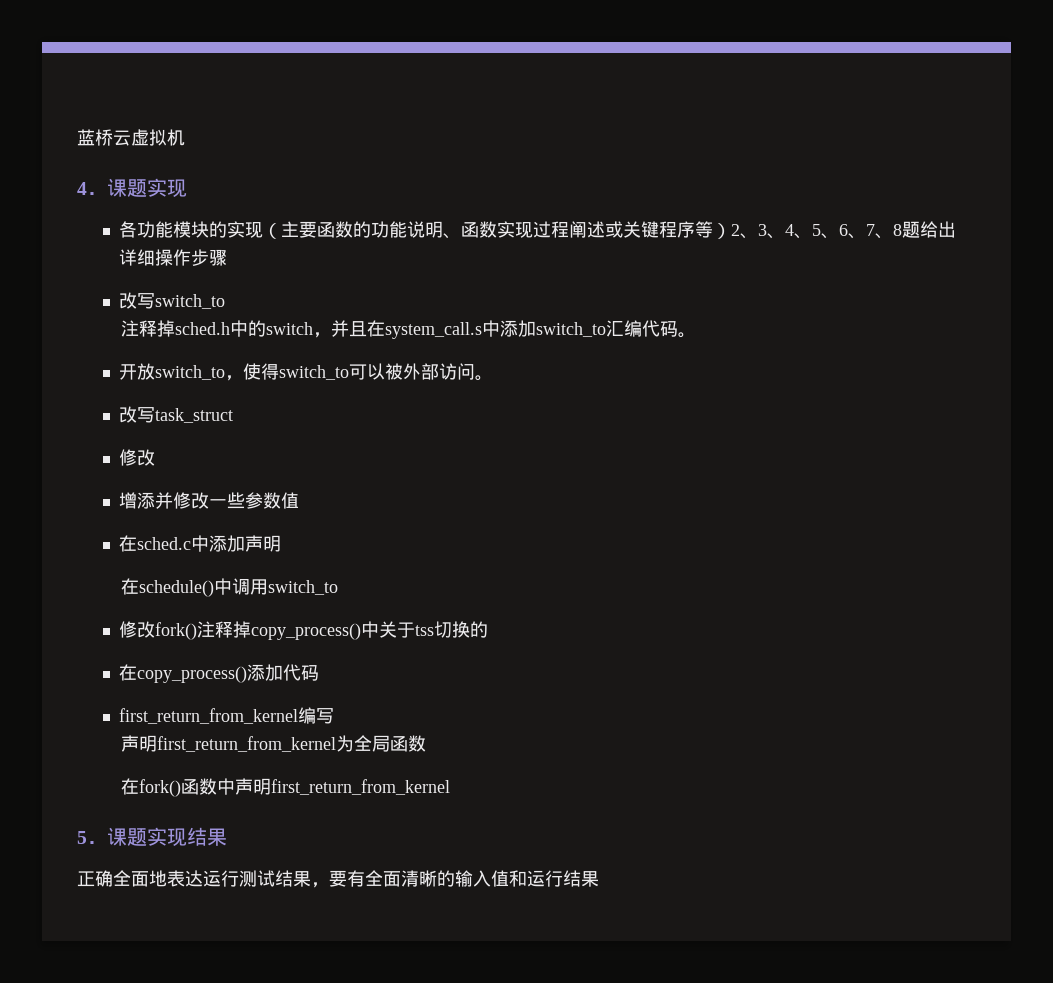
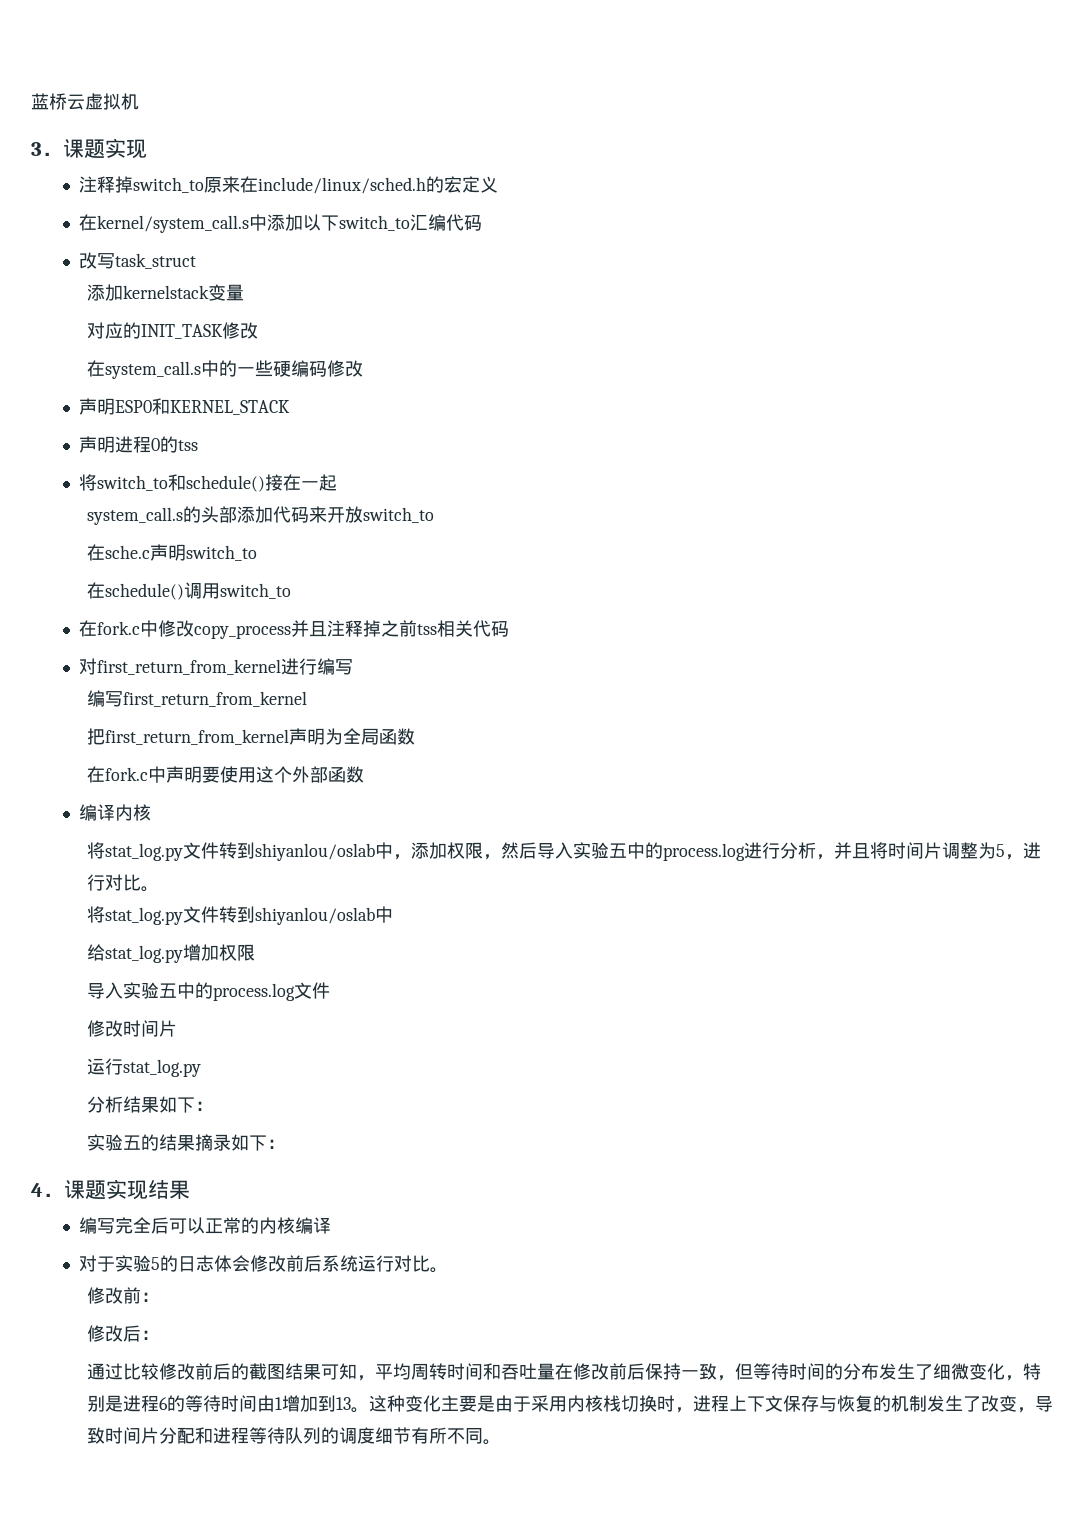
- 4．课题实现
+ 3．课题实现
- 各功能模块的实现（主要函数的功能说明、函数实现过程阐述或关键程序等）2、3、4、5、6、7、8题给出详细操作步骤
- 改写switch_to
- 注释掉sched.h中的switch，并且在system_call.s中添加switch_to汇编代码。
- 开放switch_to，使得switch_to可以被外部访问。
+ 注释掉switch_to原来在include/linux/sched.h的宏定义
+ 在kernel/system_call.s中添加以下switch_to汇编代码
  改写task_struct
- 修改
- 增添并修改一些参数值
- 在sched.c中添加声明
+ 添加kernelstack变量
+ 对应的INIT_TASK修改
+ 在system_call.s中的一些硬编码修改
+ 声明ESP0和KERNEL_STACK
+ 声明进程0的tss
+ 将switch_to和schedule()接在一起
+ system_call.s的头部添加代码来开放switch_to
+ 在sche.c声明switch_to
- 在schedule()中调用switch_to
+ 在schedule()调用switch_to
- 修改fork()注释掉copy_process()中关于tss切换的
- 在copy_process()添加代码
- first_return_from_kernel编写
+ 在fork.c中修改copy_process并且注释掉之前tss相关代码
+ 对first_return_from_kernel进行编写
- 声明first_return_from_kernel为全局函数
+ 编写first_return_from_kernel
+ 把first_return_from_kernel声明为全局函数
- 在fork()函数中声明first_return_from_kernel
- 5．课题实现结果
- 正确全面地表达运行测试结果，要有全面清晰的输入值和运行结果
+ 在fork.c中声明要使用这个外部函数
+ 编译内核
+ 将stat_log.py文件转到shiyanlou/oslab中，添加权限，然后导入实验五中的process.log进行分析，并且将时间片调整为5，进行对比。
+ 将stat_log.py文件转到shiyanlou/oslab中
+ 给stat_log.py增加权限
+ 导入实验五中的process.log文件
+ 修改时间片
+ 运行stat_log.py
+ 分析结果如下：
+ 实验五的结果摘录如下：
+ 4．课题实现结果
+ 编写完全后可以正常的内核编译
+ 对于实验5的日志体会修改前后系统运行对比。
+ 修改前：
+ 修改后：
+ 通过比较修改前后的截图结果可知，平均周转时间和吞吐量在修改前后保持一致，但等待时间的分布发生了细微变化，特别是进程6的等待时间由1增加到13。这种变化主要是由于采用内核栈切换时，进程上下文保存与恢复的机制发生了改变，导致时间片分配和进程等待队列的调度细节有所不同。

